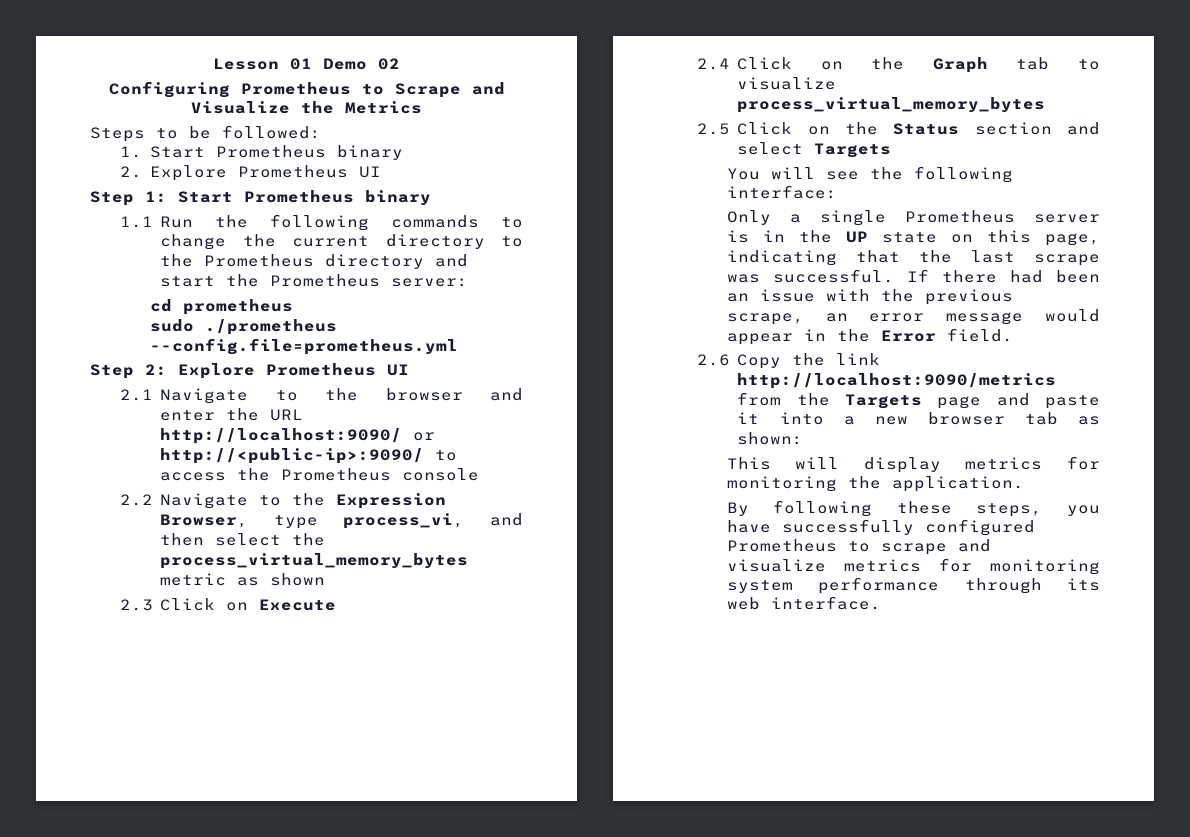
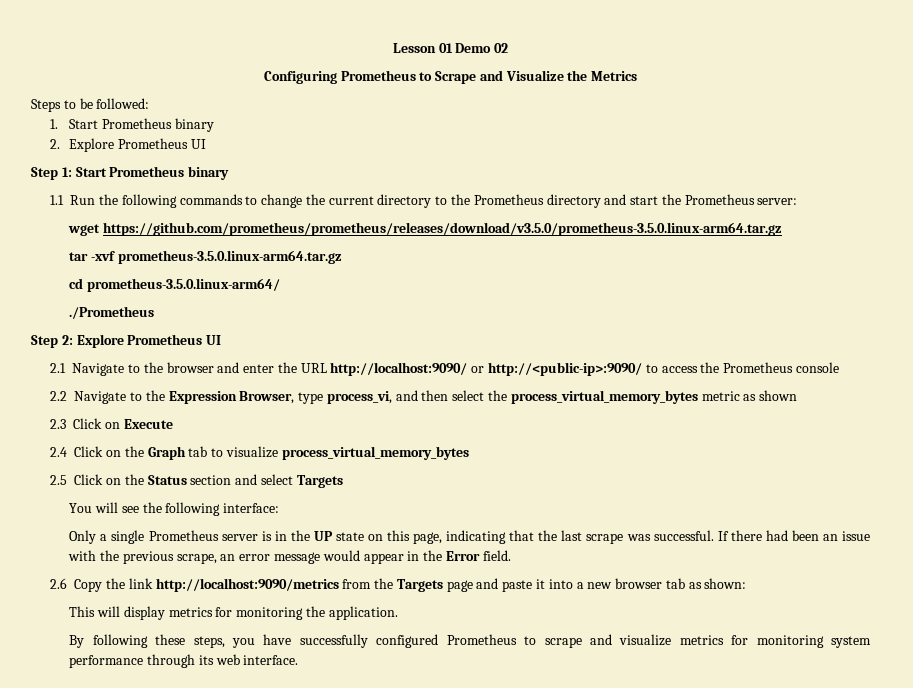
- cd prometheus
- sudo ./prometheus --config.file=prometheus.yml
+ wget https://github.com/prometheus/prometheus/releases/download/v3.5.0/prometheus-3.5.0.linux-arm64.tar.gz
+ tar -xvf prometheus-3.5.0.linux-arm64.tar.gz
+ cd prometheus-3.5.0.linux-arm64/
+ ./Prometheus

